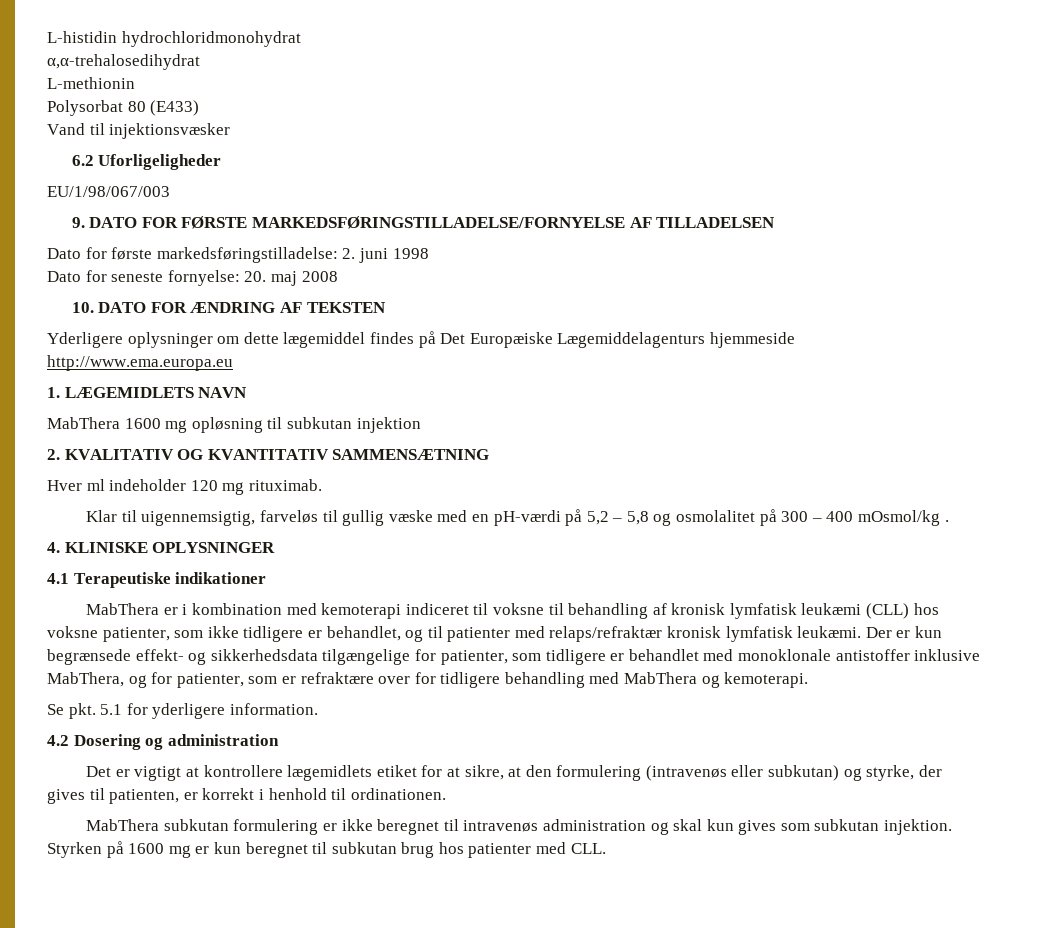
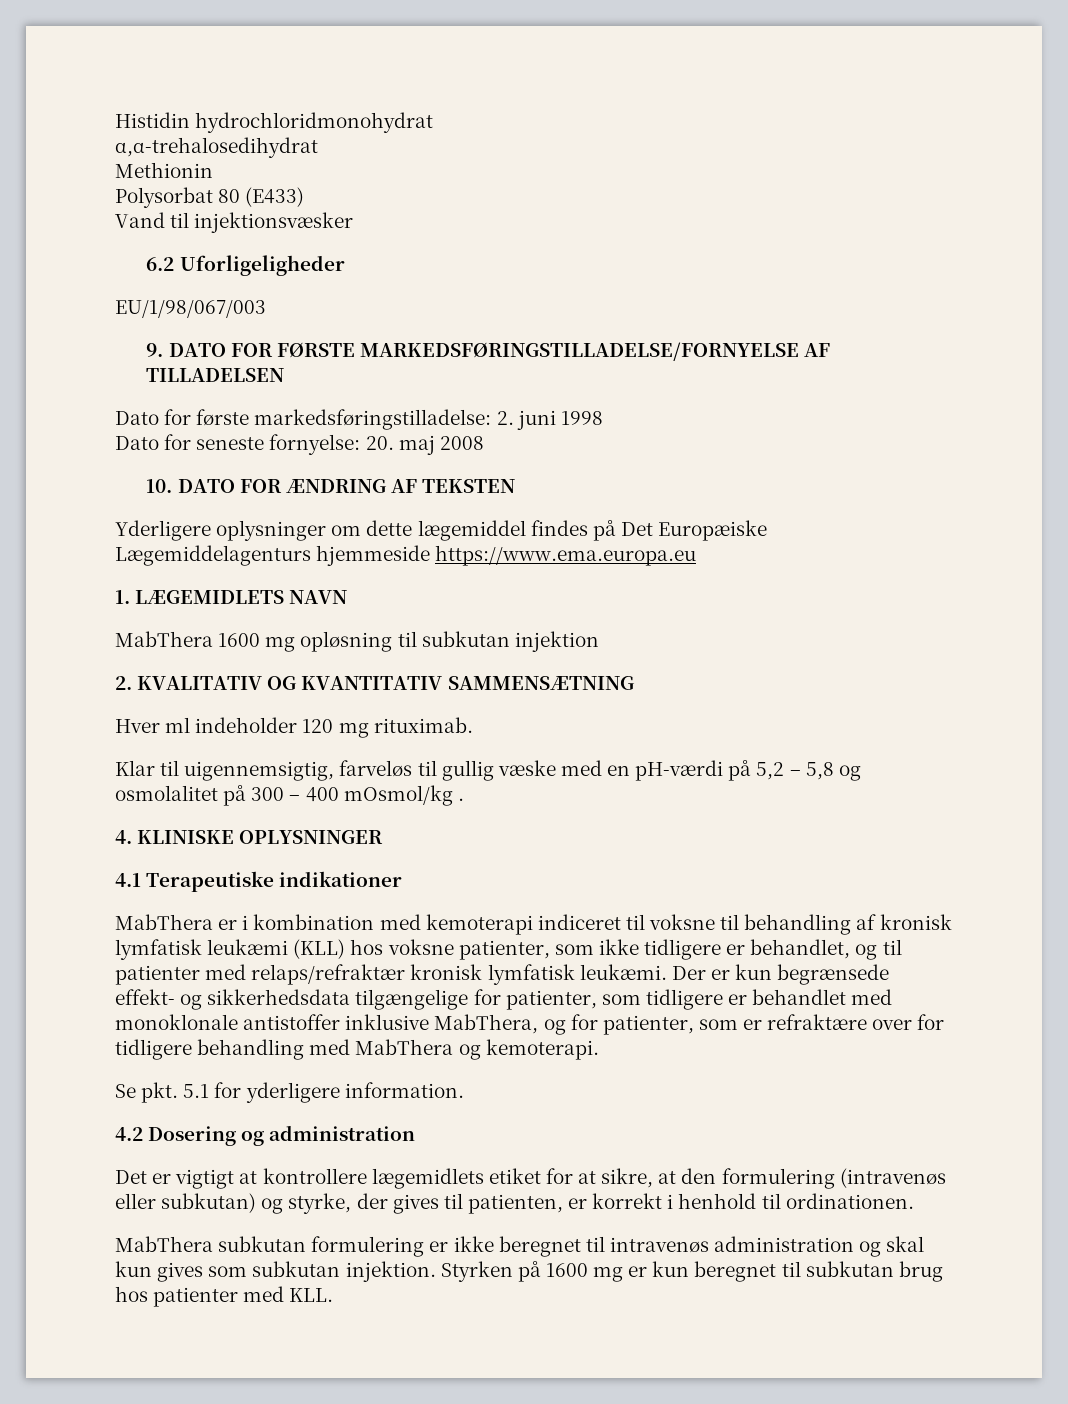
- L-histidin hydrochloridmonohydrat
+ Histidin hydrochloridmonohydrat
- L-methionin
+ Methionin
- Yderligere oplysninger om dette lægemiddel findes på Det Europæiske Lægemiddelagenturs hjemmeside http://www.ema.europa.eu
+ Yderligere oplysninger om dette lægemiddel findes på Det Europæiske Lægemiddelagenturs hjemmeside https://www.ema.europa.eu
- MabThera er i kombination med kemoterapi indiceret til voksne til behandling af kronisk lymfatisk leukæmi (CLL) hos voksne patienter, som ikke tidligere er behandlet, og til patienter med relaps/refraktær kronisk lymfatisk leukæmi.
+ MabThera er i kombination med kemoterapi indiceret til voksne til behandling af kronisk lymfatisk leukæmi (KLL) hos voksne patienter, som ikke tidligere er behandlet, og til patienter med relaps/refraktær kronisk lymfatisk leukæmi.
- Styrken på 1600 mg er kun beregnet til subkutan brug hos patienter med CLL.
+ Styrken på 1600 mg er kun beregnet til subkutan brug hos patienter med KLL.

